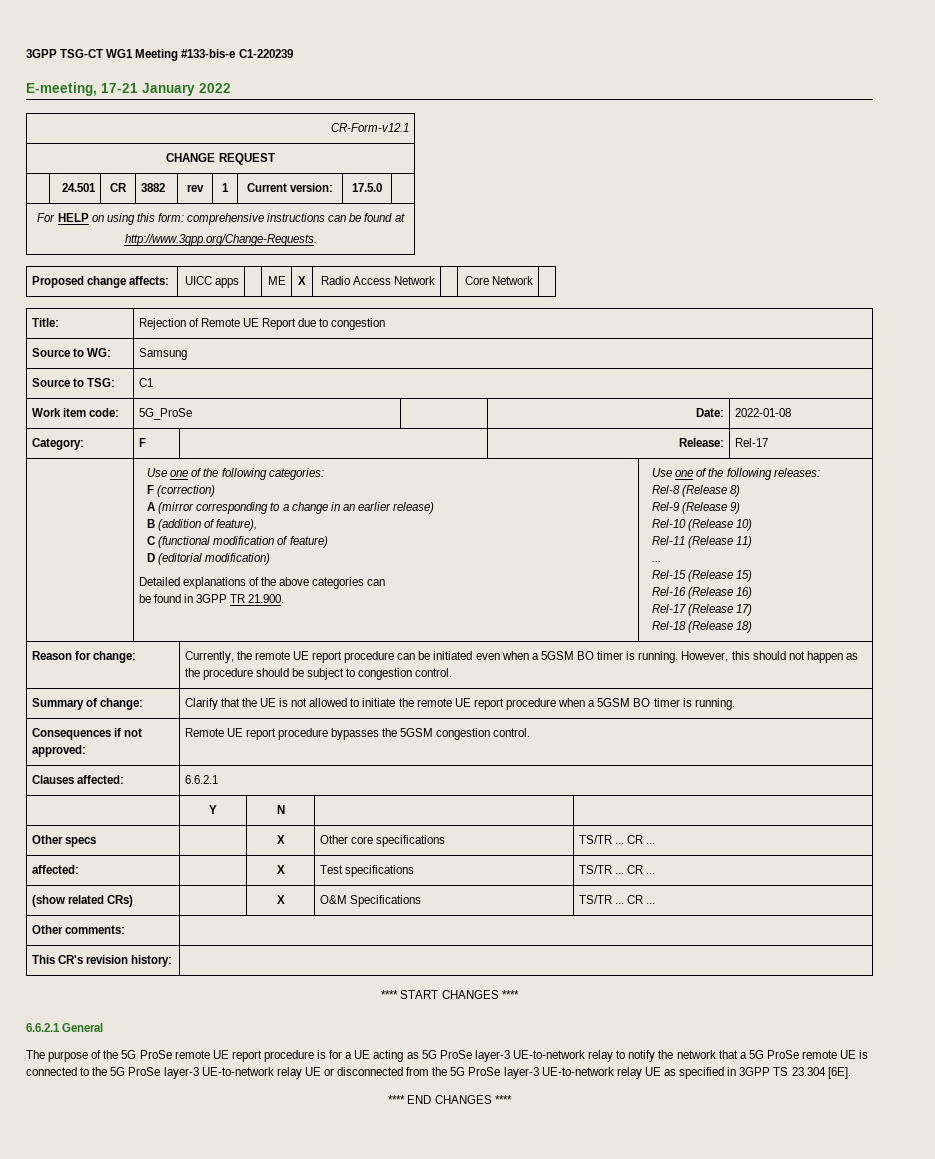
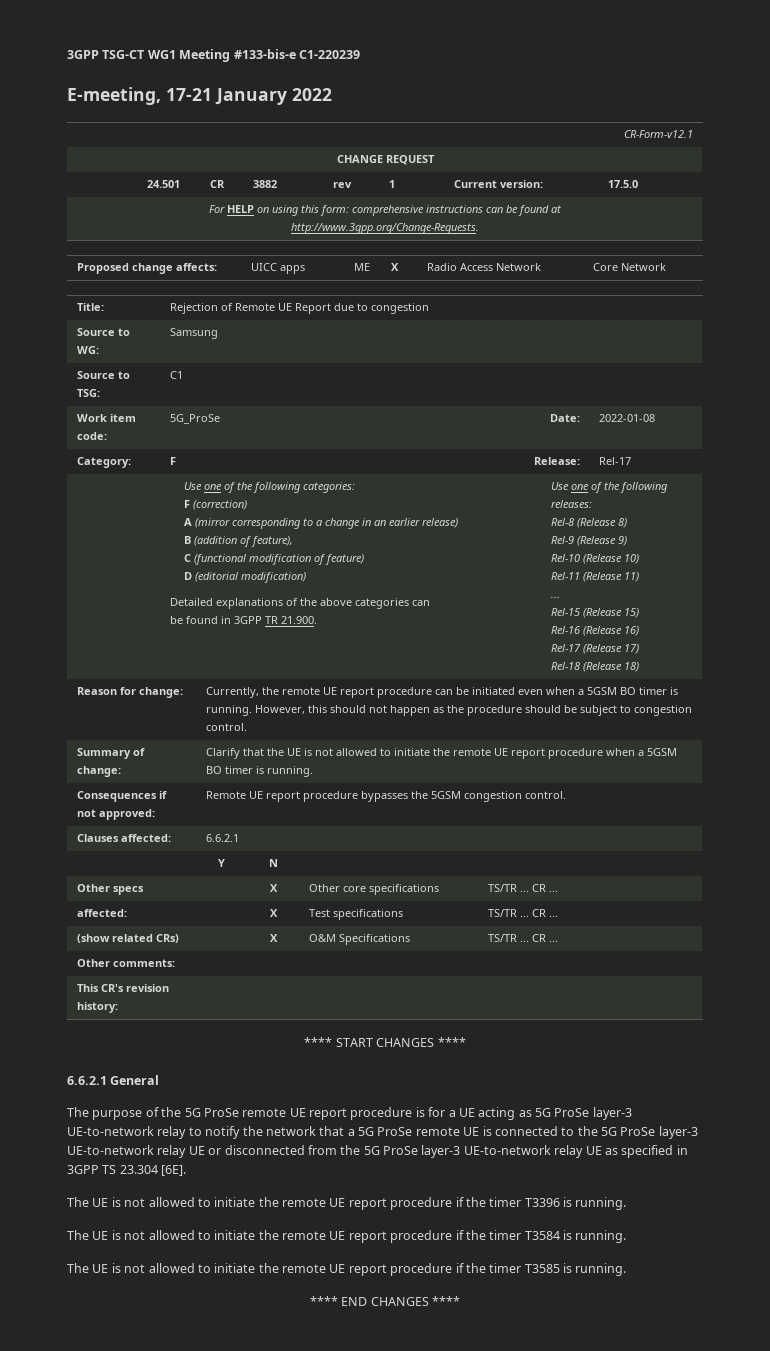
+ The UE is not allowed to initiate the remote UE report procedure if the timer T3396 is running.
+ The UE is not allowed to initiate the remote UE report procedure if the timer T3584 is running.
+ The UE is not allowed to initiate the remote UE report procedure if the timer T3585 is running.

